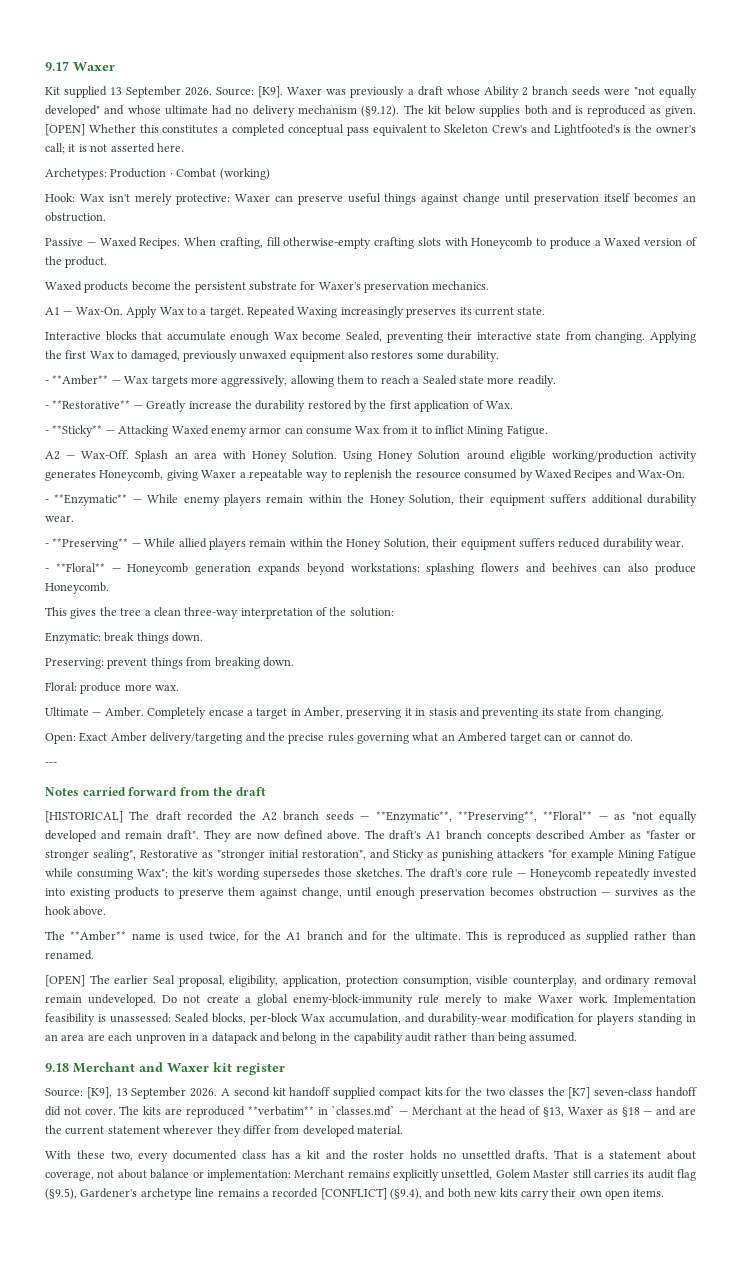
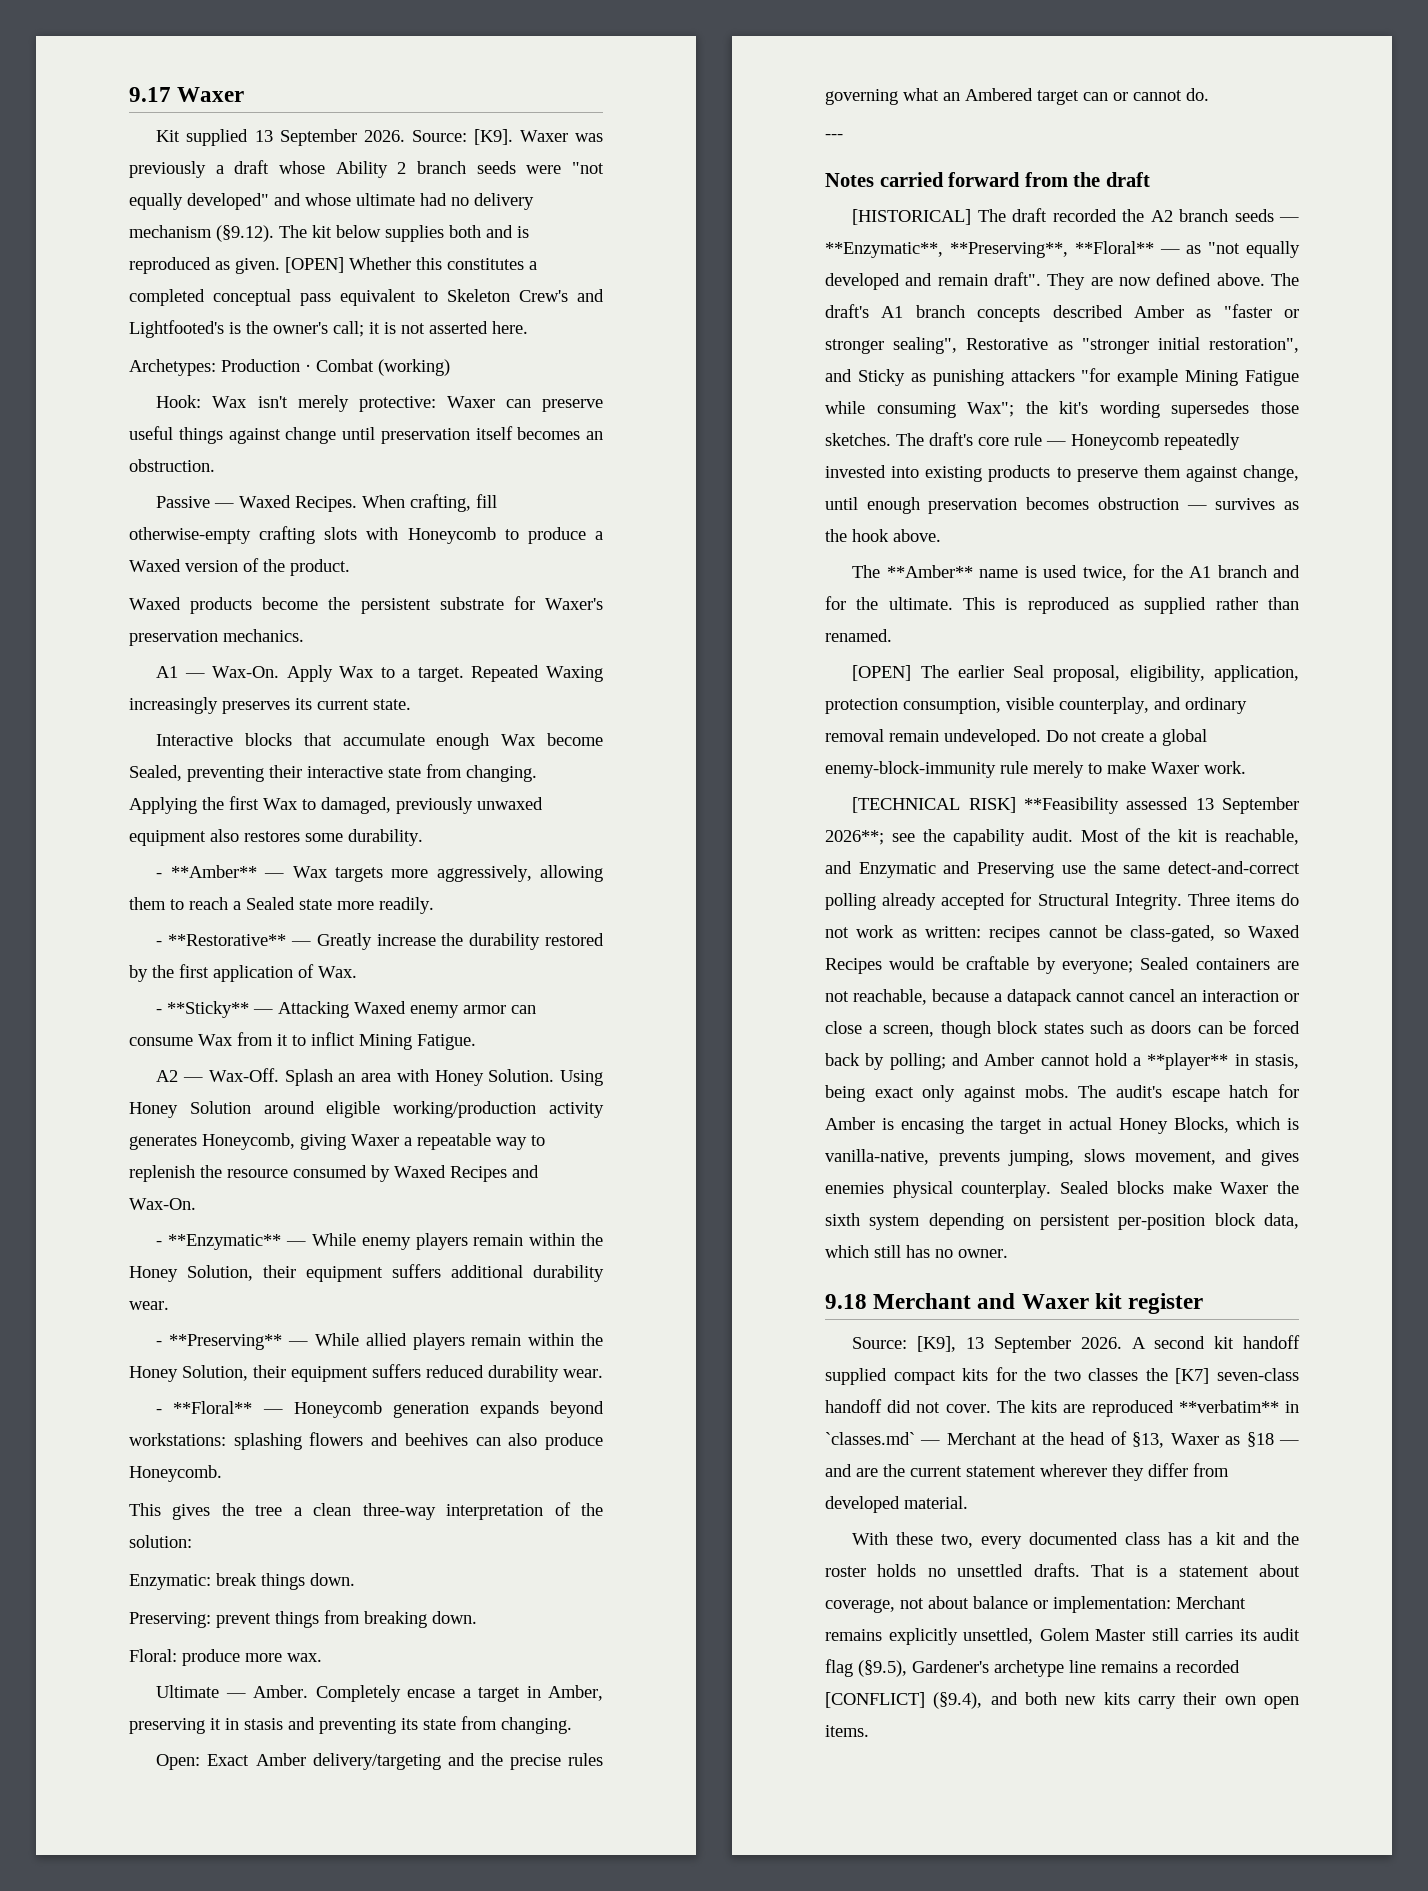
- Do not create a global enemy-block-immunity rule merely to make Waxer work. Implementation feasibility is unassessed: Sealed blocks, per-block Wax accumulation, and durability-wear modification for players standing in an area are each unproven in a datapack and belong in the capability audit rather than being assumed.
+ Do not create a global enemy-block-immunity rule merely to make Waxer work.
+ [TECHNICAL RISK] **Feasibility assessed 13 September 2026**; see the capability audit. Most of the kit is reachable, and Enzymatic and Preserving use the same detect-and-correct polling already accepted for Structural Integrity. Three items do not work as written: recipes cannot be class-gated, so Waxed Recipes would be craftable by everyone; Sealed containers are not reachable, because a datapack cannot cancel an interaction or close a screen, though block states such as doors can be forced back by polling; and Amber cannot hold a **player** in stasis, being exact only against mobs. The audit's escape hatch for Amber is encasing the target in actual Honey Blocks, which is vanilla-native, prevents jumping, slows movement, and gives enemies physical counterplay. Sealed blocks make Waxer the sixth system depending on persistent per-position block data, which still has no owner.

